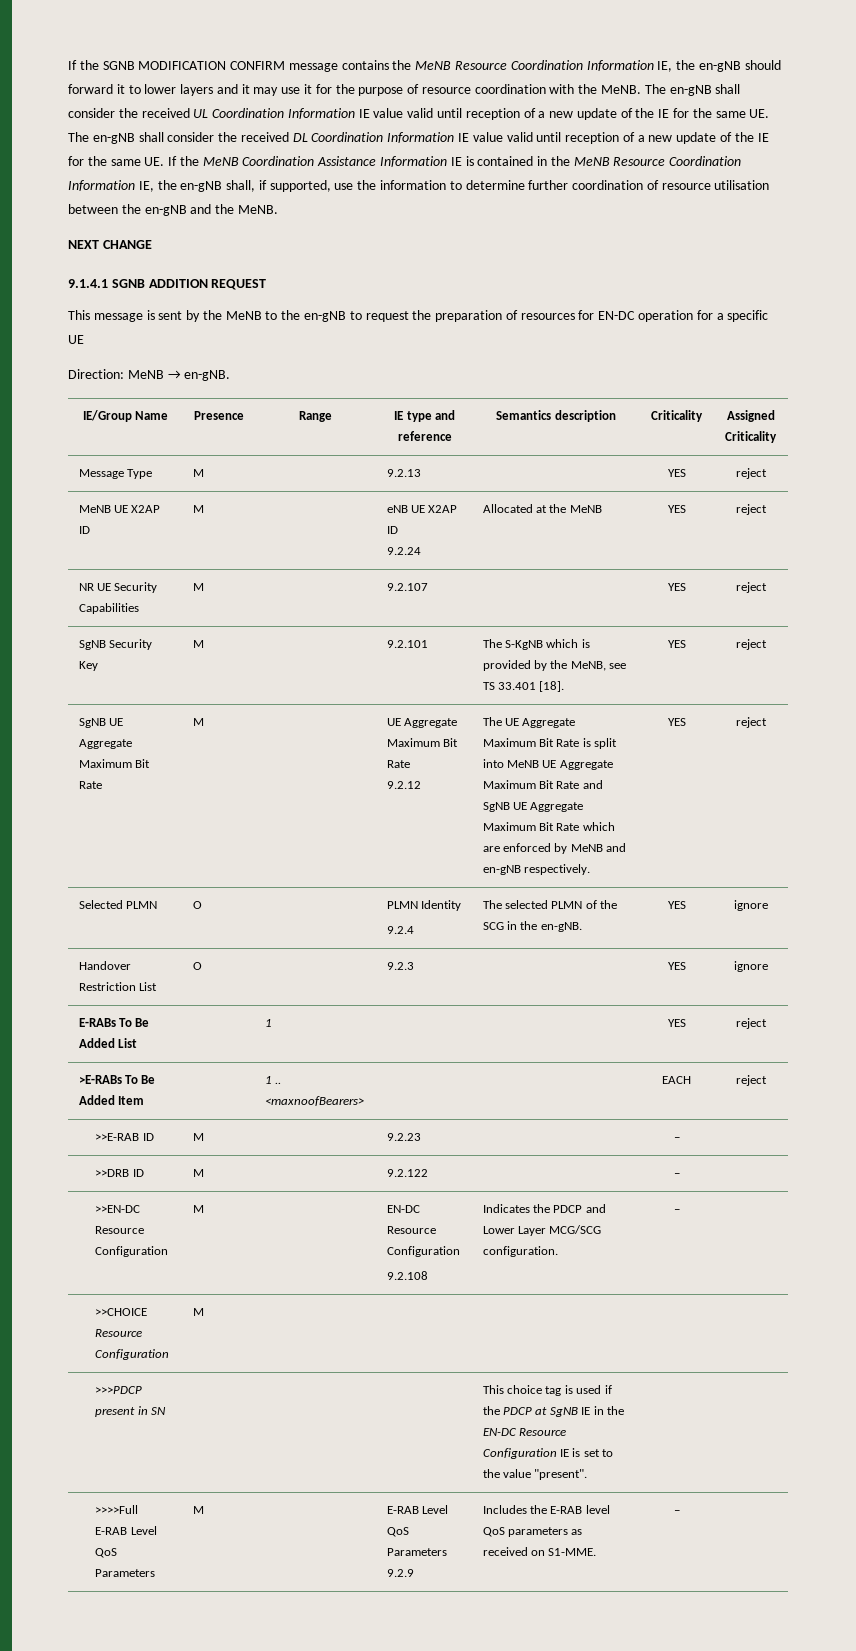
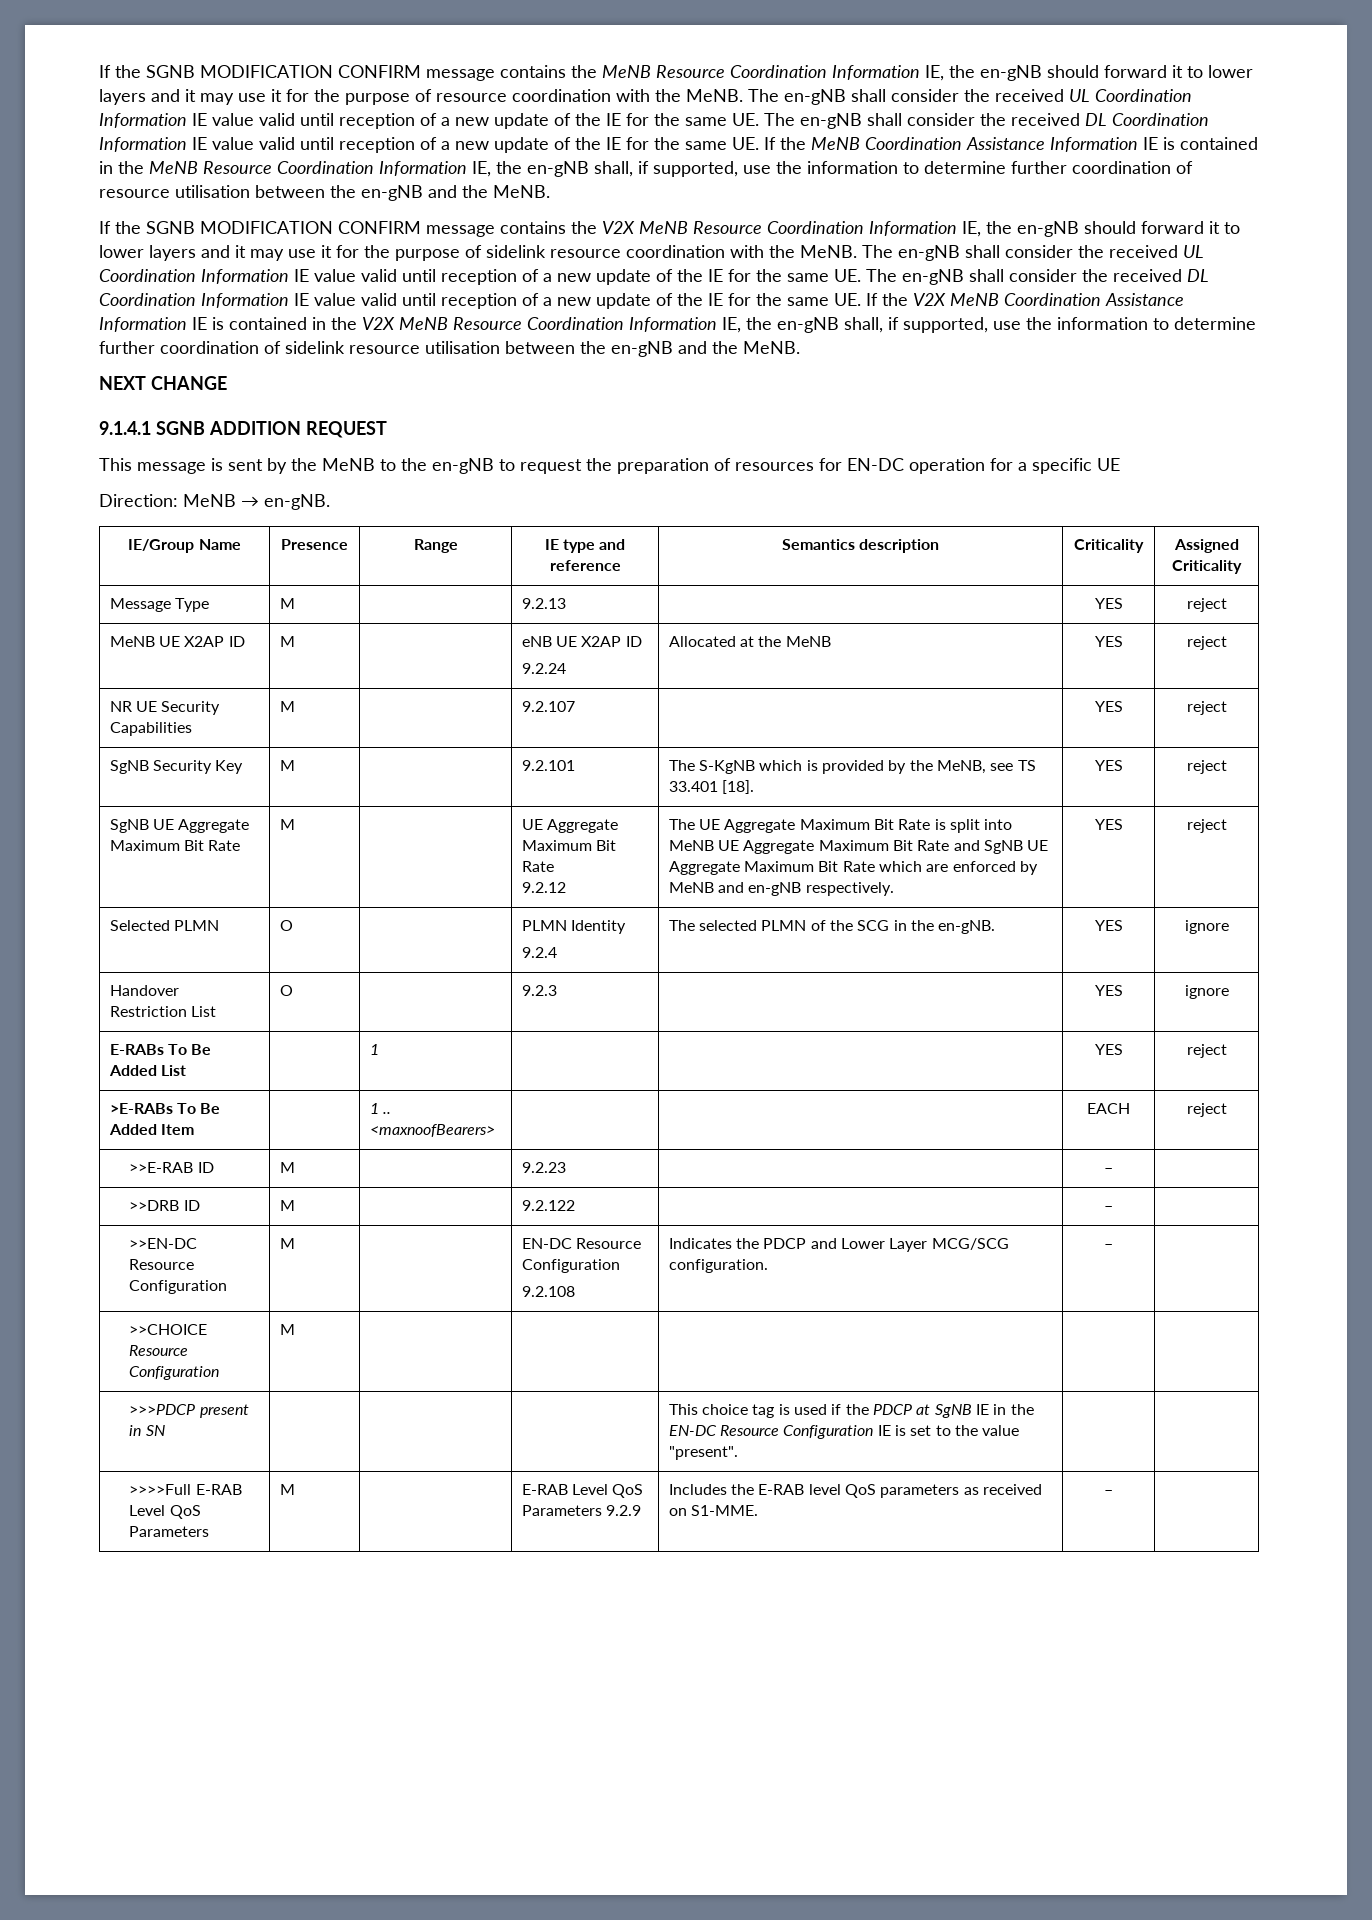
+ If the SGNB MODIFICATION CONFIRM message contains the V2X MeNB Resource Coordination Information IE, the en-gNB should forward it to lower layers and it may use it for the purpose of sidelink resource coordination with the MeNB. The en-gNB shall consider the received UL Coordination Information IE value valid until reception of a new update of the IE for the same UE. The en-gNB shall consider the received DL Coordination Information IE value valid until reception of a new update of the IE for the same UE. If the V2X MeNB Coordination Assistance Information IE is contained in the V2X MeNB Resource Coordination Information IE, the en-gNB shall, if supported, use the information to determine further coordination of sidelink resource utilisation between the en-gNB and the MeNB.

